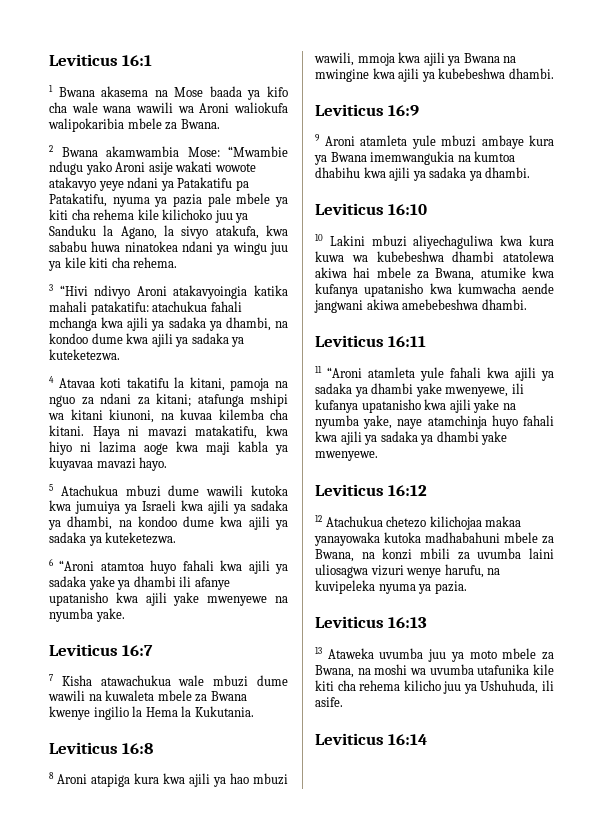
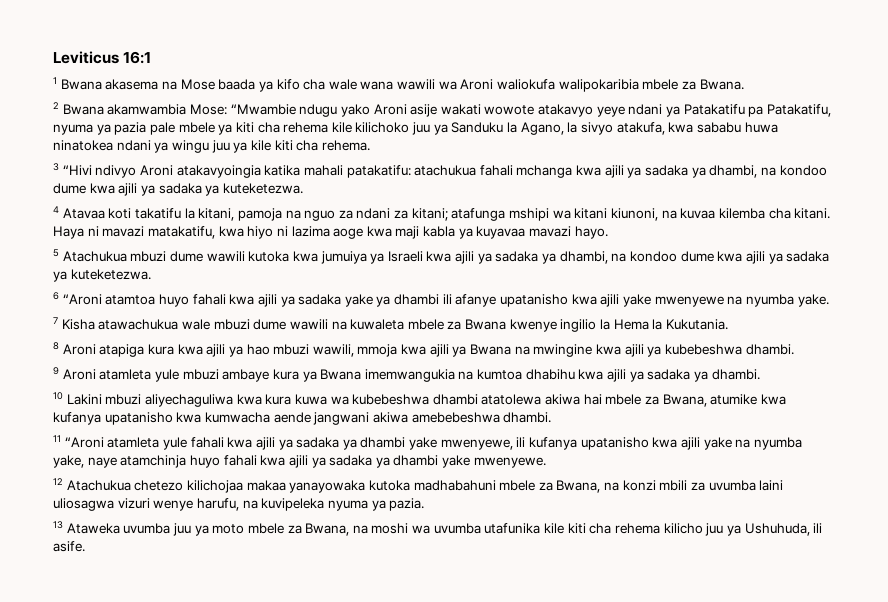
- Leviticus 16:7
- Leviticus 16:8
- Leviticus 16:9
- Leviticus 16:10
- Leviticus 16:11
- Leviticus 16:12
- Leviticus 16:13
- Leviticus 16:14

